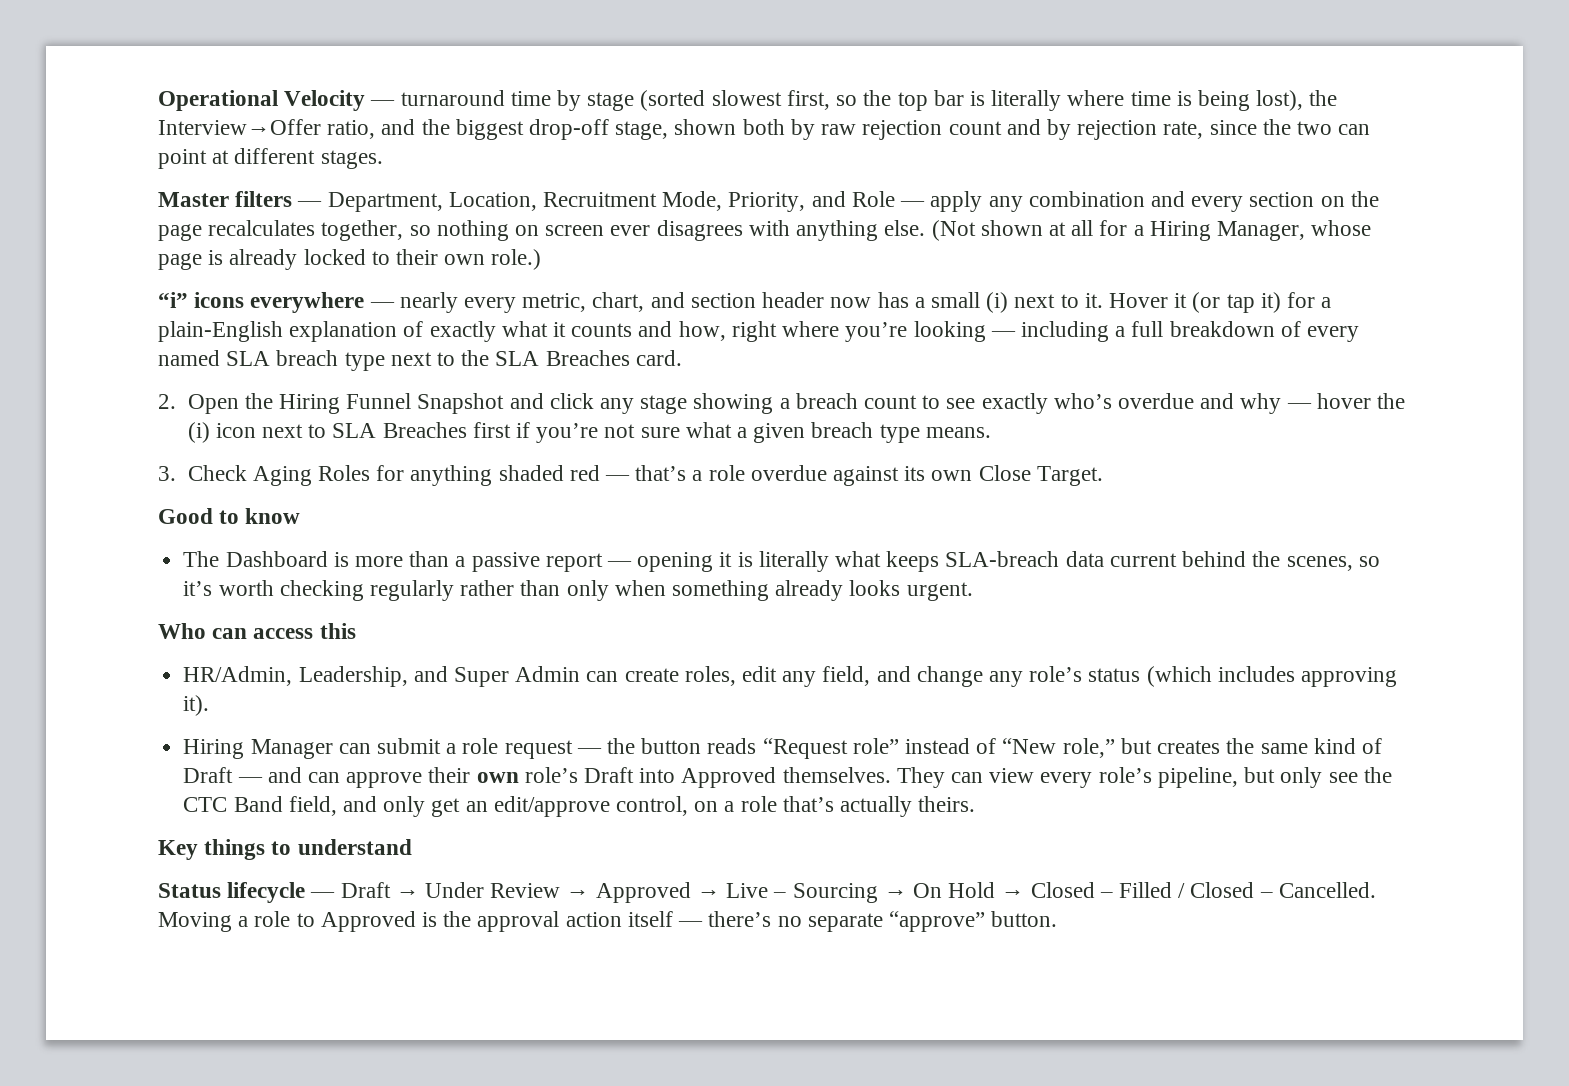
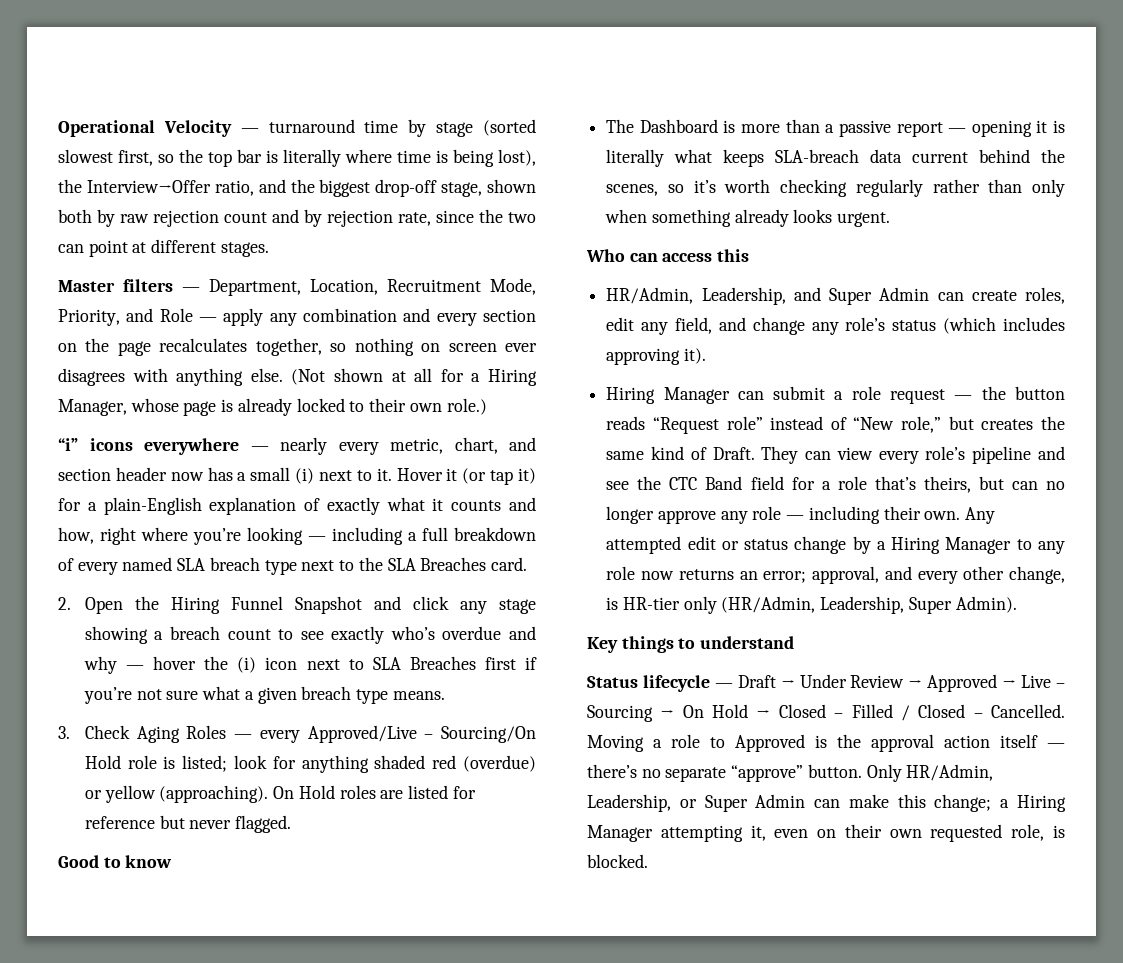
- 3. Check Aging Roles for anything shaded red — that’s a role overdue against its own Close Target.
+ 3. Check Aging Roles — every Approved/Live – Sourcing/On Hold role is listed; look for anything shaded red (overdue) or yellow (approaching). On Hold roles are listed for reference but never flagged.
- Hiring Manager can submit a role request — the button reads “Request role” instead of “New role,” but creates the same kind of Draft — and can approve their own role’s Draft into Approved themselves.
+ Hiring Manager can submit a role request — the button reads “Request role” instead of “New role,” but creates the same kind of Draft.
- They can view every role’s pipeline, but only see the CTC Band field, and only get an edit/approve control, on a role that’s actually theirs.
+ They can view every role’s pipeline and see the CTC Band field for a role that’s theirs, but can no longer approve any role — including their own. Any attempted edit or status change by a Hiring Manager to any role now returns an error; approval, and every other change, is HR-tier only (HR/Admin, Leadership, Super Admin).
+ Only HR/Admin, Leadership, or Super Admin can make this change; a Hiring Manager attempting it, even on their own requested role, is blocked.

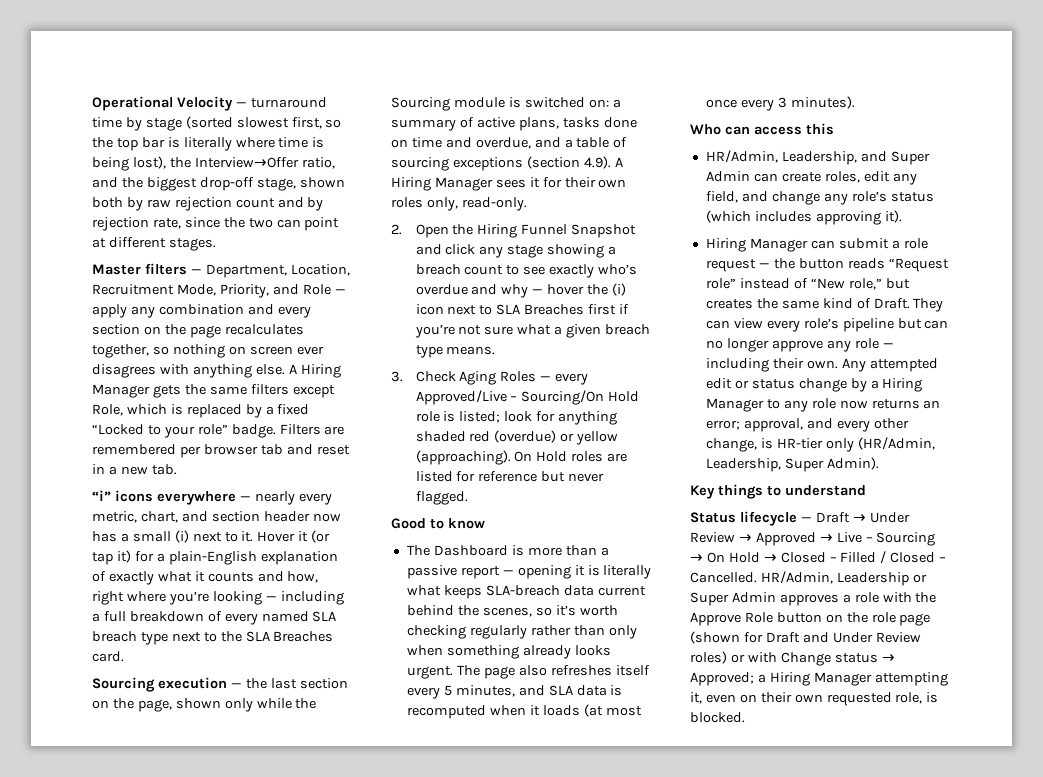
- (Not shown at all for a Hiring Manager, whose page is already locked to their own role.)
+ A Hiring Manager gets the same filters except Role, which is replaced by a fixed “Locked to your role” badge. Filters are remembered per browser tab and reset in a new tab.
+ Sourcing execution — the last section on the page, shown only while the Sourcing module is switched on: a summary of active plans, tasks done on time and overdue, and a table of sourcing exceptions (section 4.9). A Hiring Manager sees it for their own roles only, read-only.
+ The page also refreshes itself every 5 minutes, and SLA data is recomputed when it loads (at most once every 3 minutes).
- They can view every role’s pipeline and see the CTC Band field for a role that’s theirs, but can no longer approve any role — including their own.
+ They can view every role’s pipeline but can no longer approve any role — including their own.
- Moving a role to Approved is the approval action itself — there’s no separate “approve” button. Only HR/Admin, Leadership, or Super Admin can make this change; a Hiring Manager attempting it, even on their own requested role, is blocked.
+ HR/Admin, Leadership or Super Admin approves a role with the Approve Role button on the role page (shown for Draft and Under Review roles) or with Change status → Approved; a Hiring Manager attempting it, even on their own requested role, is blocked.

